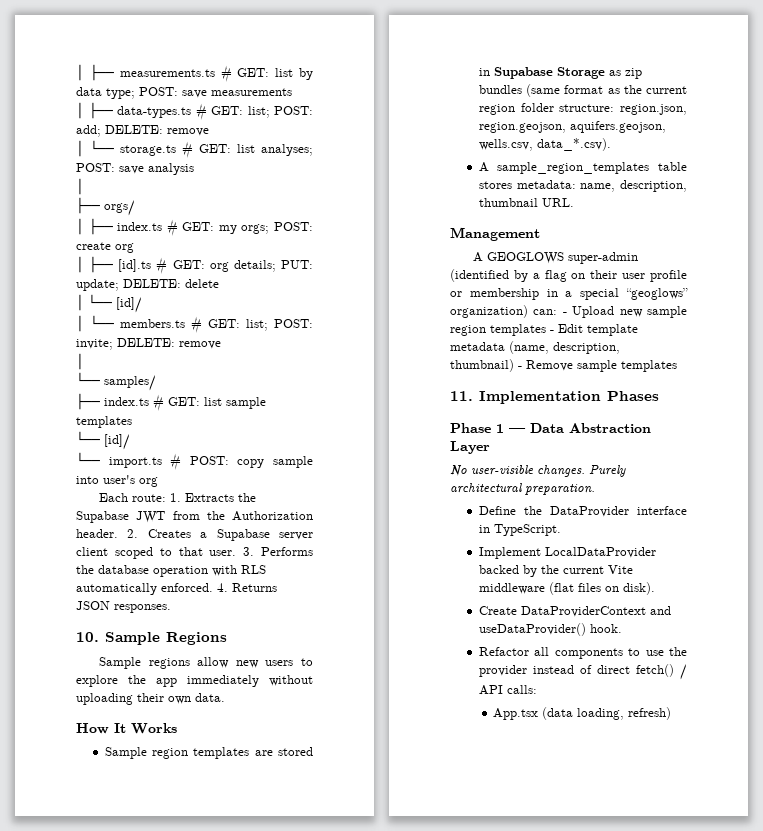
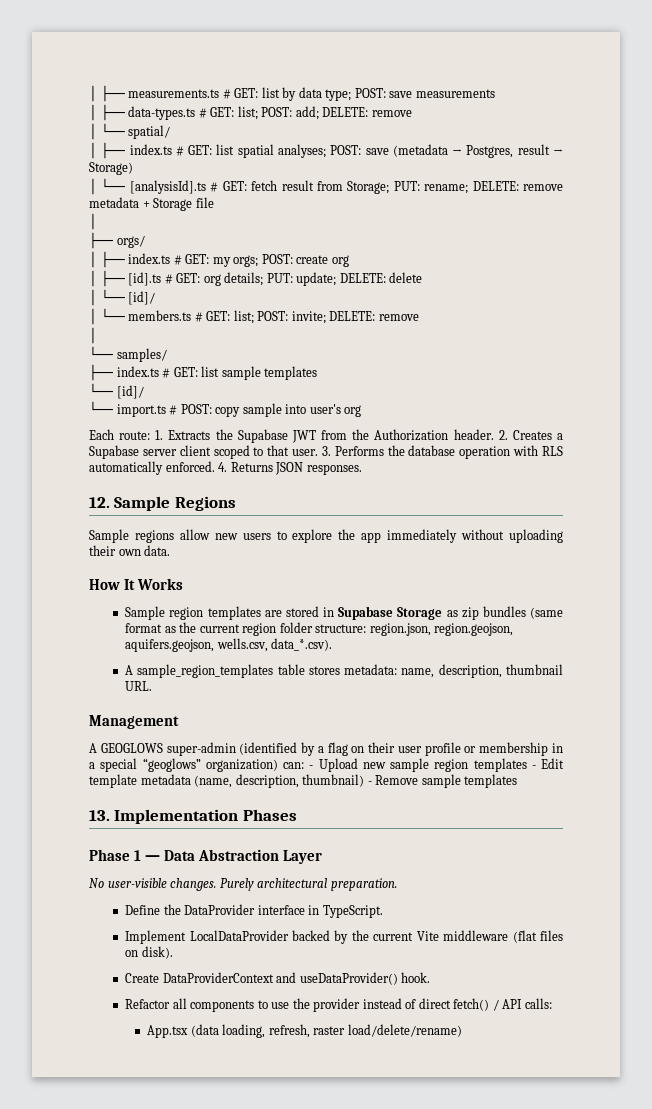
- │ └── storage.ts # GET: list analyses; POST: save analysis
+ │ └── spatial/
+ │ ├── index.ts # GET: list spatial analyses; POST: save (metadata → Postgres, result → Storage)
+ │ └── [analysisId].ts # GET: fetch result from Storage; PUT: rename; DELETE: remove metadata + Storage file
- 10. Sample Regions
+ 12. Sample Regions
- 11. Implementation Phases
+ 13. Implementation Phases
- App.tsx (data loading, refresh)
+ App.tsx (data loading, refresh, raster load/delete/rename)

